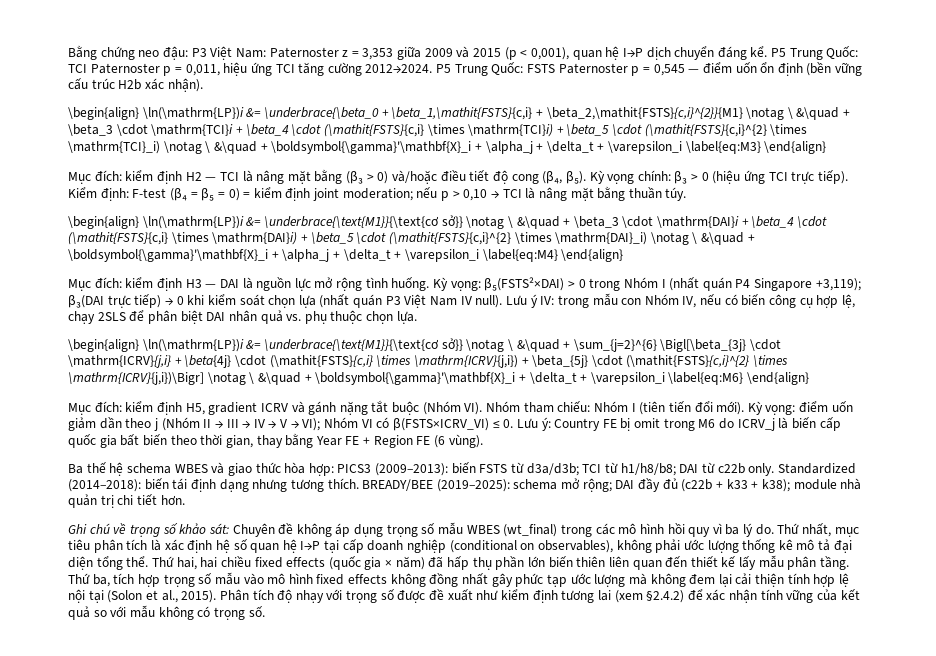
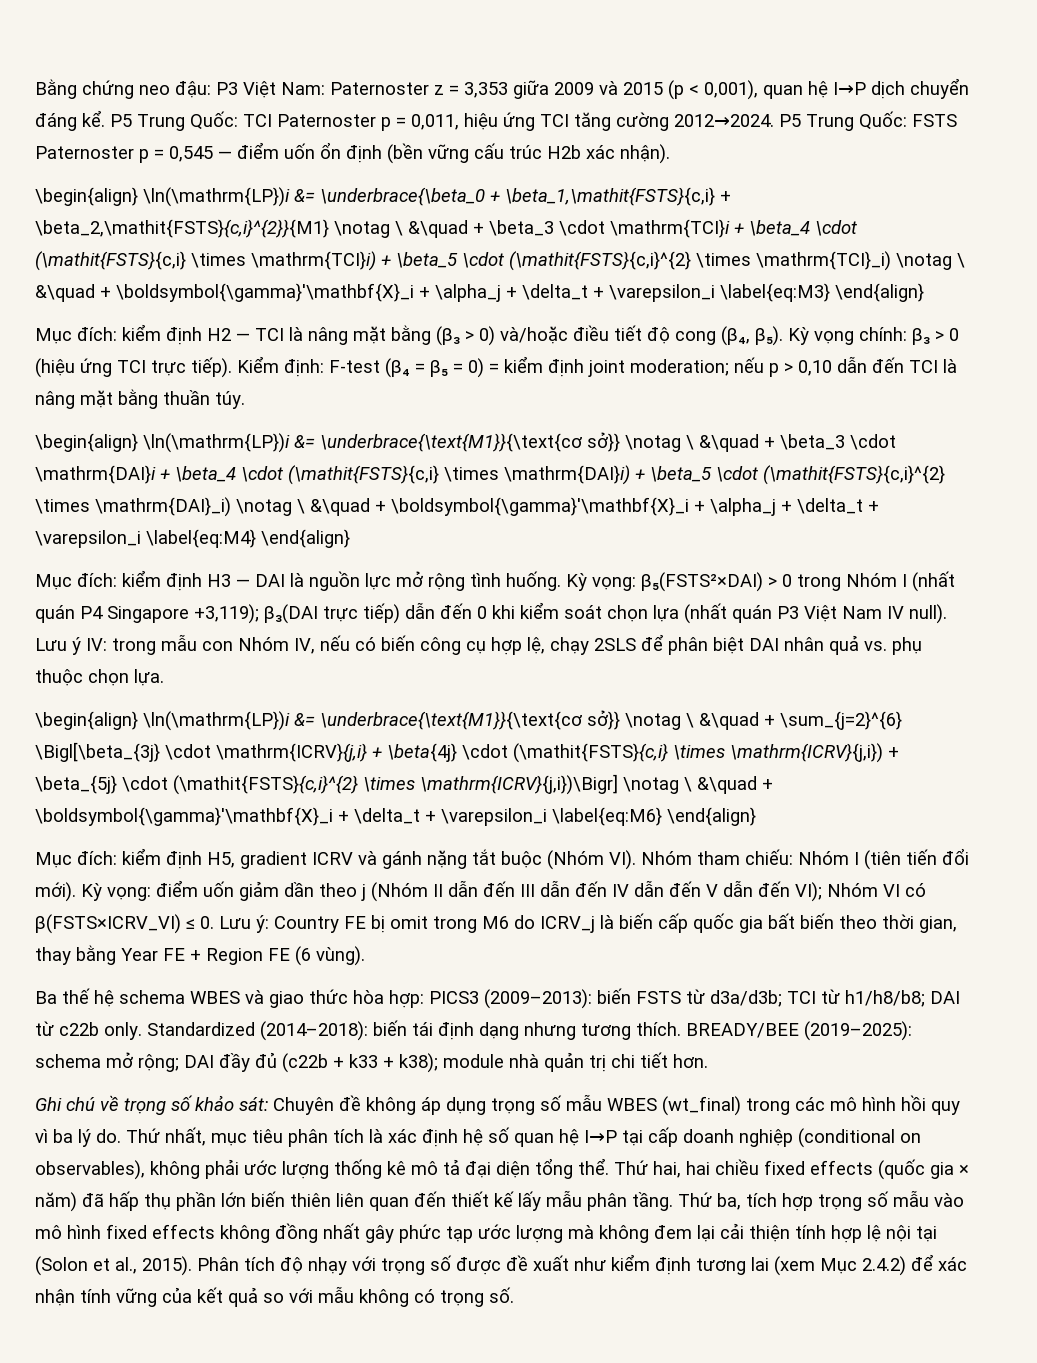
- Kiểm định: F-test (β₄ = β₅ = 0) = kiểm định joint moderation; nếu p > 0,10 → TCI là nâng mặt bằng thuần túy.
+ Kiểm định: F-test (β₄ = β₅ = 0) = kiểm định joint moderation; nếu p > 0,10 dẫn đến TCI là nâng mặt bằng thuần túy.
- Kỳ vọng: β₅(FSTS²×DAI) > 0 trong Nhóm I (nhất quán P4 Singapore +3,119); β₃(DAI trực tiếp) → 0 khi kiểm soát chọn lựa (nhất quán P3 Việt Nam IV null).
+ Kỳ vọng: β₅(FSTS²×DAI) > 0 trong Nhóm I (nhất quán P4 Singapore +3,119); β₃(DAI trực tiếp) dẫn đến 0 khi kiểm soát chọn lựa (nhất quán P3 Việt Nam IV null).
- Kỳ vọng: điểm uốn giảm dần theo j (Nhóm II → III → IV → V → VI); Nhóm VI có β(FSTS×ICRV_VI) ≤ 0. Lưu ý: Country FE bị omit trong M6 do ICRV_j là biến cấp quốc gia bất biến theo thời gian, thay bằng Year FE + Region FE (6 vùng).
+ Kỳ vọng: điểm uốn giảm dần theo j (Nhóm II dẫn đến III dẫn đến IV dẫn đến V dẫn đến VI); Nhóm VI có β(FSTS×ICRV_VI) ≤ 0. Lưu ý: Country FE bị omit trong M6 do ICRV_j là biến cấp quốc gia bất biến theo thời gian, thay bằng Year FE + Region FE (6 vùng).
- Phân tích độ nhạy với trọng số được đề xuất như kiểm định tương lai (xem §2.4.2) để xác nhận tính vững của kết quả so với mẫu không có trọng số.
+ Phân tích độ nhạy với trọng số được đề xuất như kiểm định tương lai (xem Mục 2.4.2) để xác nhận tính vững của kết quả so với mẫu không có trọng số.

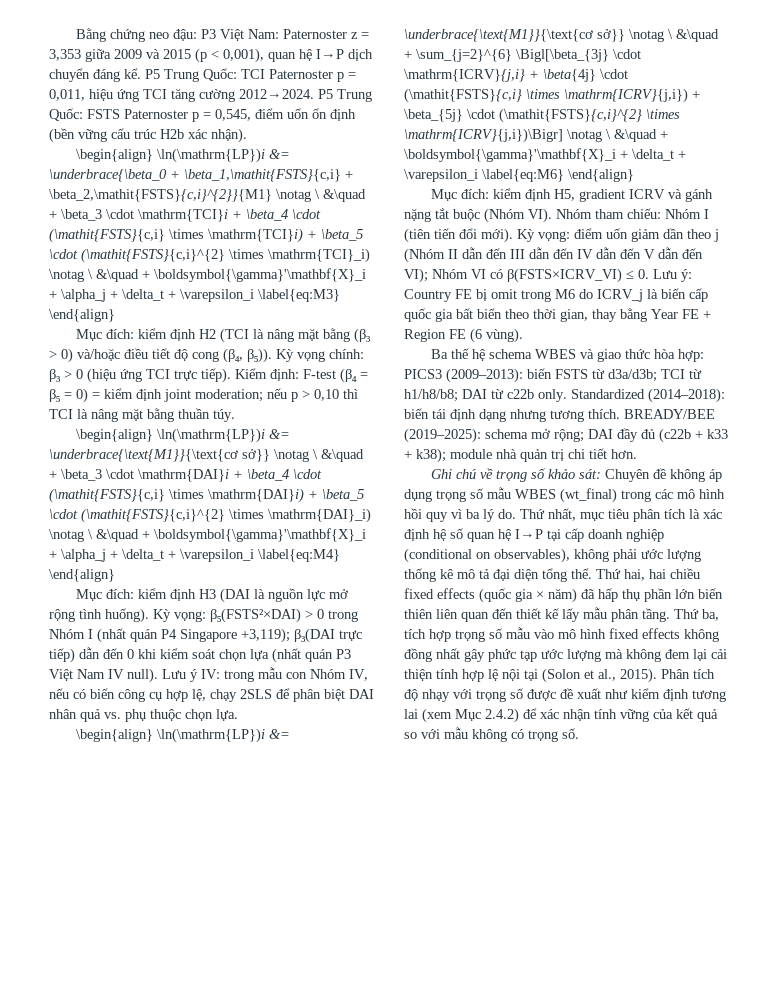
- P5 Trung Quốc: FSTS Paternoster p = 0,545 — điểm uốn ổn định (bền vững cấu trúc H2b xác nhận).
+ P5 Trung Quốc: FSTS Paternoster p = 0,545, điểm uốn ổn định (bền vững cấu trúc H2b xác nhận).
- Mục đích: kiểm định H2 — TCI là nâng mặt bằng (β₃ > 0) và/hoặc điều tiết độ cong (β₄, β₅).
+ Mục đích: kiểm định H2 (TCI là nâng mặt bằng (β₃ > 0) và/hoặc điều tiết độ cong (β₄, β₅)).
- Kiểm định: F-test (β₄ = β₅ = 0) = kiểm định joint moderation; nếu p > 0,10 dẫn đến TCI là nâng mặt bằng thuần túy.
+ Kiểm định: F-test (β₄ = β₅ = 0) = kiểm định joint moderation; nếu p > 0,10 thì TCI là nâng mặt bằng thuần túy.
- Mục đích: kiểm định H3 — DAI là nguồn lực mở rộng tình huống.
+ Mục đích: kiểm định H3 (DAI là nguồn lực mở rộng tình huống).

